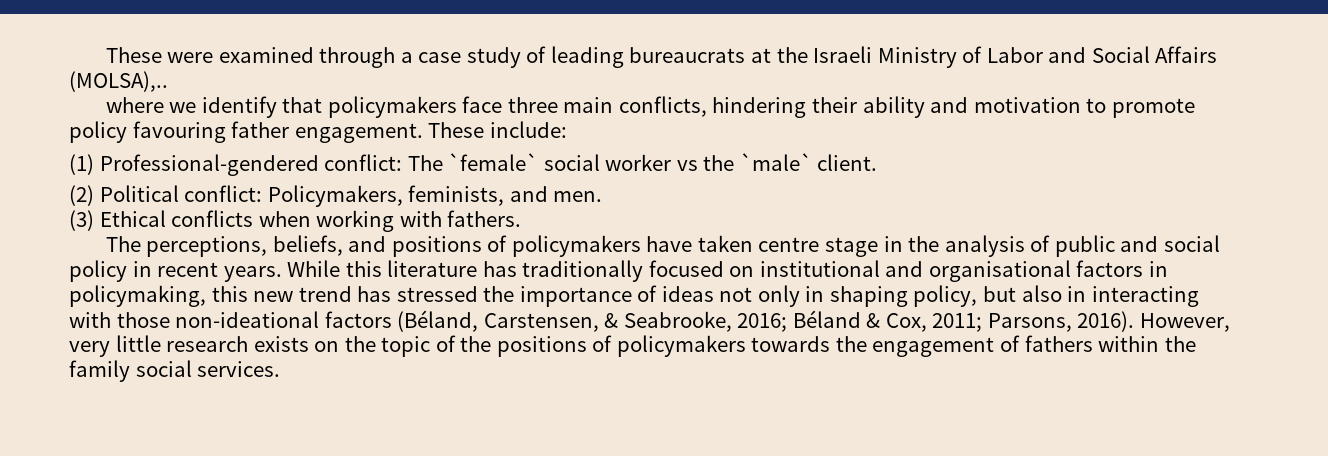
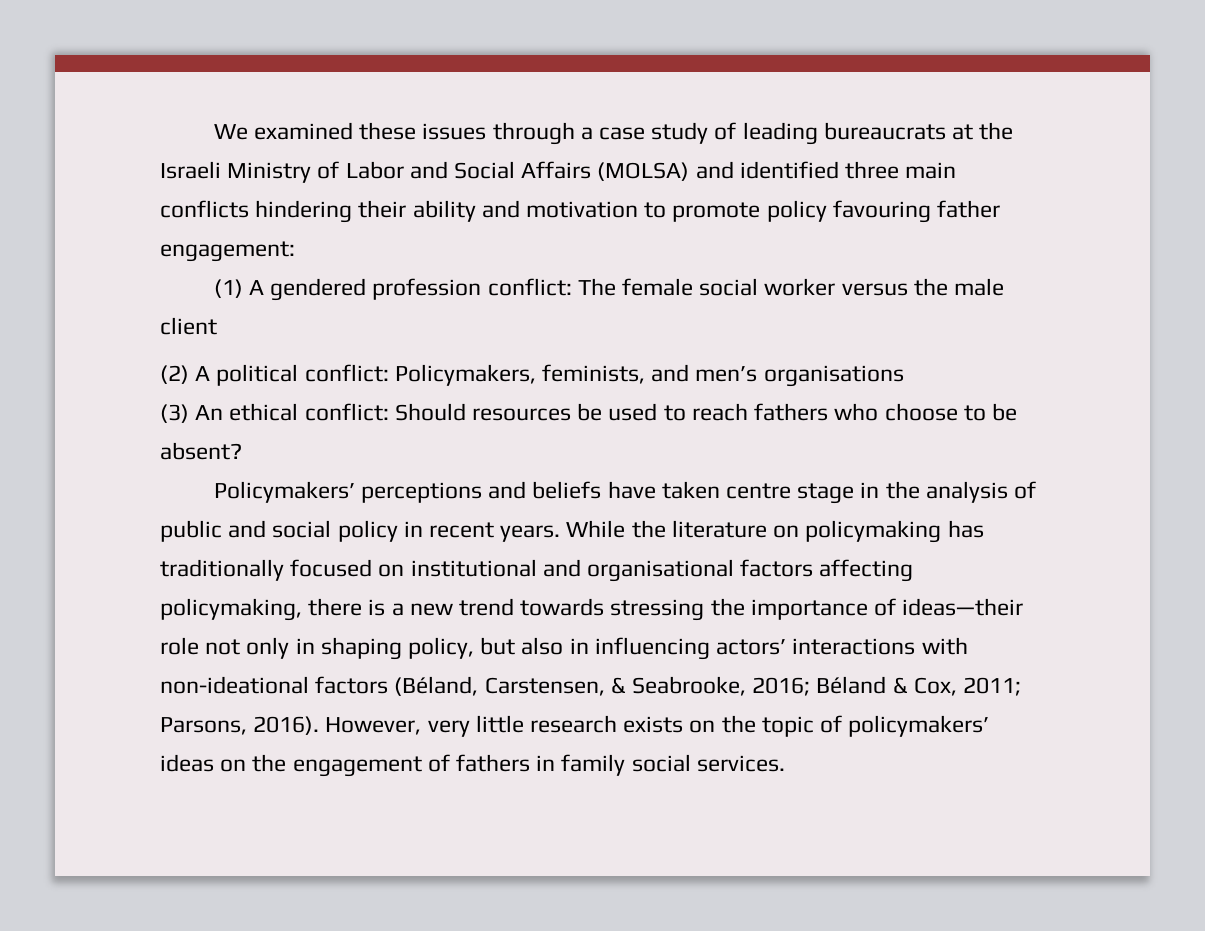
- These were examined through a case study of leading bureaucrats at the Israeli Ministry of Labor and Social Affairs (MOLSA),..
- where we identify that policymakers face three main conflicts, hindering their ability and motivation to promote policy favouring father engagement. These include:
- (1) Professional-gendered conflict: The `female` social worker vs the `male` client.
+ We examined these issues through a case study of leading bureaucrats at the Israeli Ministry of Labor and Social Affairs (MOLSA) and identified three main conflicts hindering their ability and motivation to promote policy favouring father engagement:
+ (1) A gendered profession conflict: The female social worker versus the male client
- (2) Political conflict: Policymakers, feminists, and men.
+ (2) A political conflict: Policymakers, feminists, and men’s organisations
- (3) Ethical conflicts when working with fathers.
- The perceptions, beliefs, and positions of policymakers have taken centre stage in the analysis of public and social policy in recent years.
+ (3) An ethical conflict: Should resources be used to reach fathers who choose to be absent?
+ Policymakers’ perceptions and beliefs have taken centre stage in the analysis of public and social policy in recent years.
- While this literature has traditionally focused on institutional and organisational factors in policymaking, this new trend has stressed the importance of ideas not only in shaping policy, but also in interacting with those non-ideational factors (Béland, Carstensen, & Seabrooke, 2016; Béland & Cox, 2011; Parsons, 2016).
+ While the literature on policymaking has traditionally focused on institutional and organisational factors affecting policymaking, there is a new trend towards stressing the importance of ideas—their role not only in shaping policy, but also in influencing actors’ interactions with non-ideational factors (Béland, Carstensen, & Seabrooke, 2016; Béland & Cox, 2011; Parsons, 2016).
- However, very little research exists on the topic of the positions of policymakers towards the engagement of fathers within the family social services.
+ However, very little research exists on the topic of policymakers’ ideas on the engagement of fathers in family social services.

